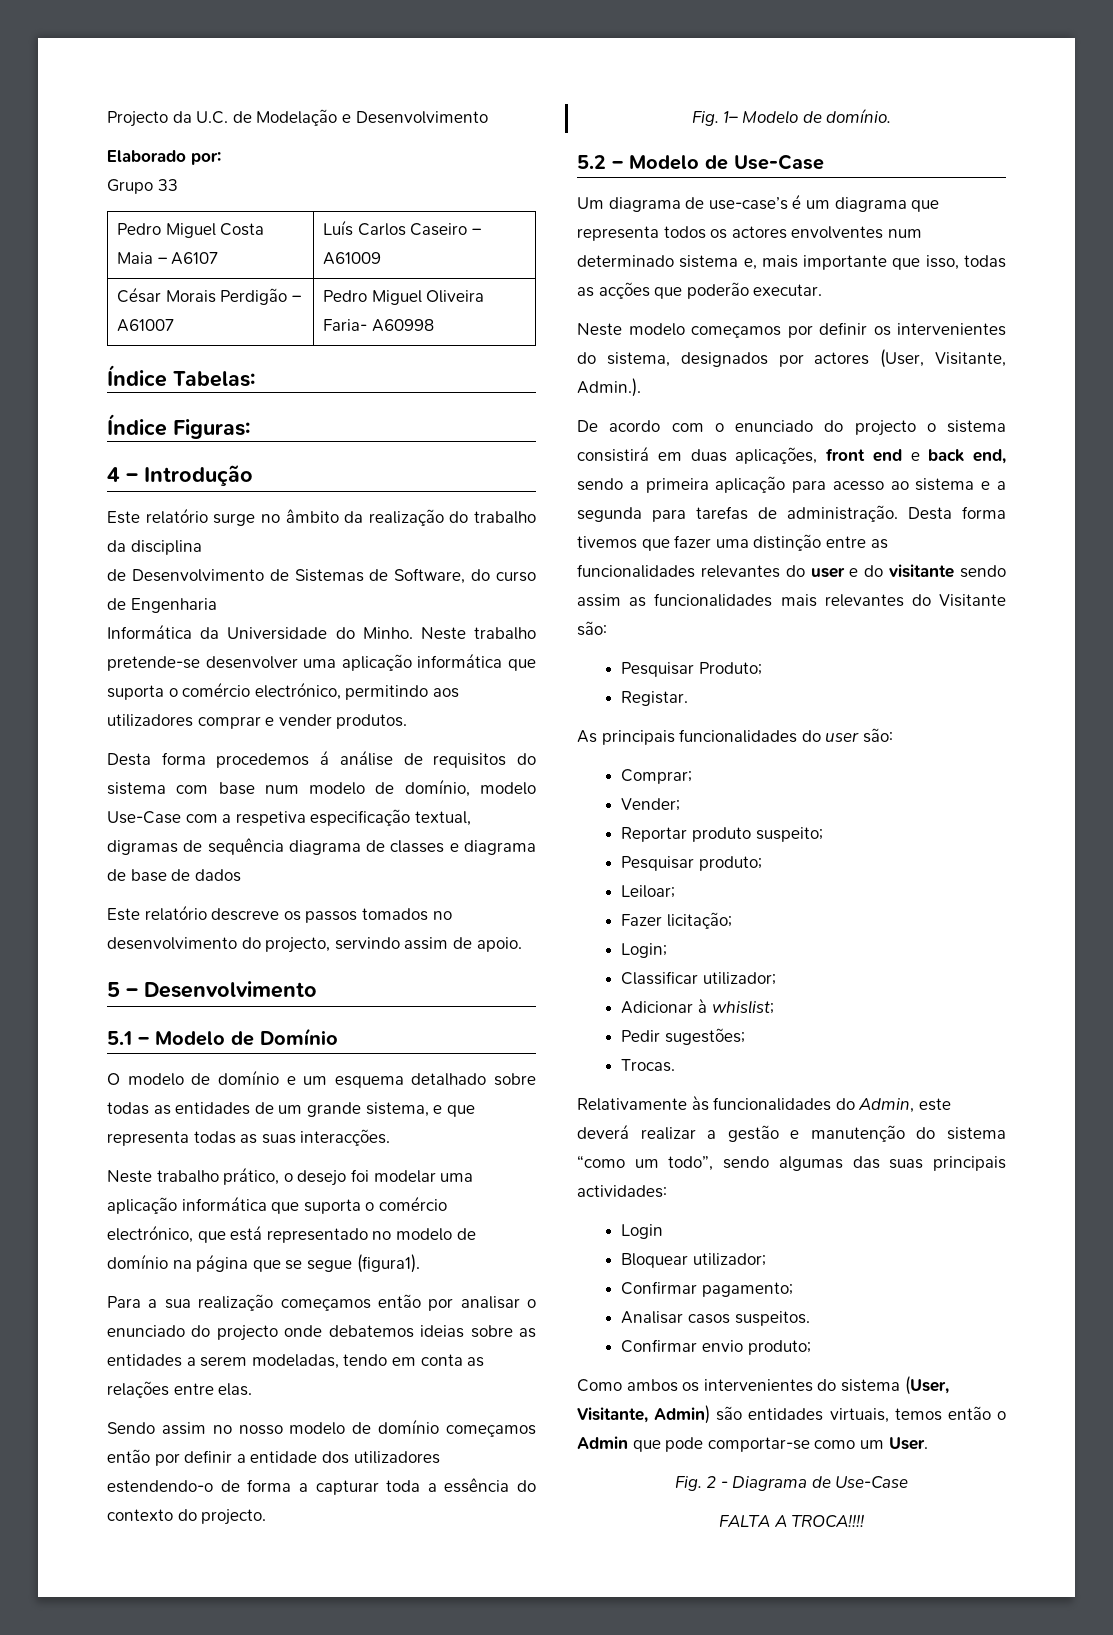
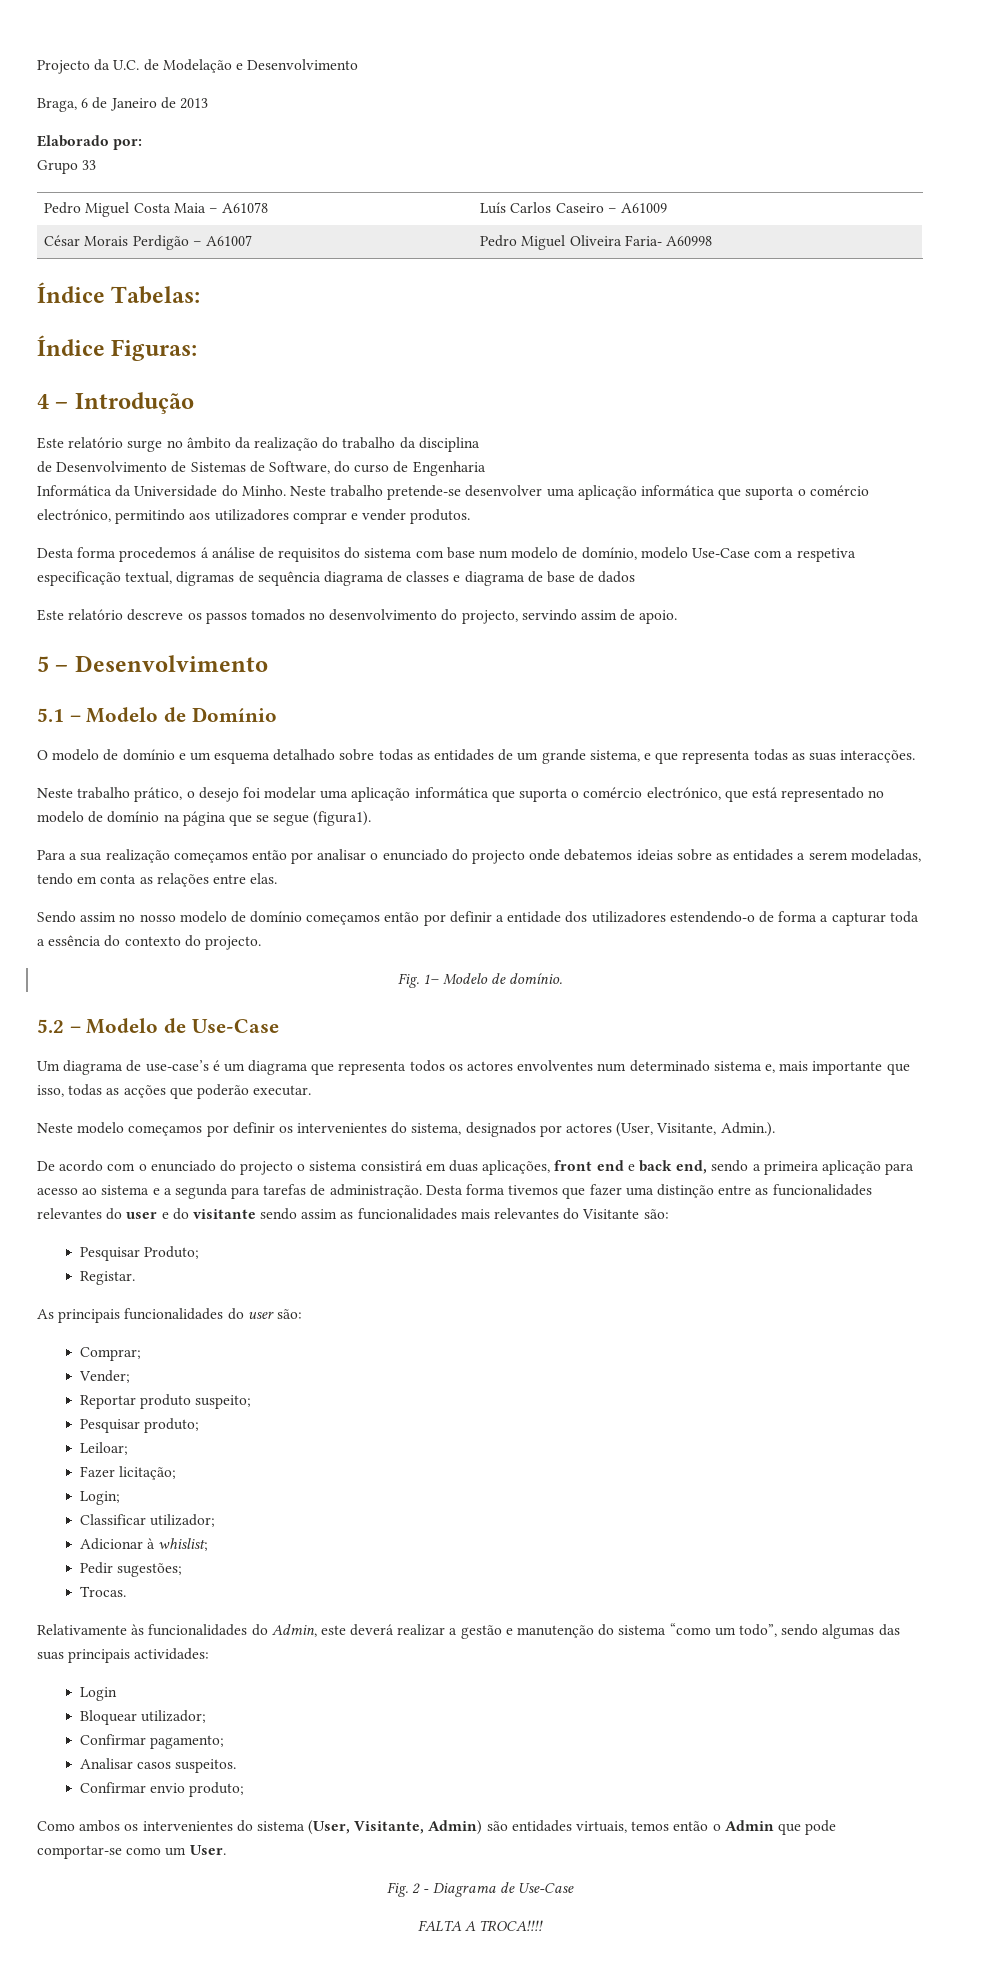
+ Braga, 6 de Janeiro de 2013
- Pedro Miguel Costa Maia – A6107 | Luís Carlos Caseiro – A61009
+ Pedro Miguel Costa Maia – A61078 | Luís Carlos Caseiro – A61009

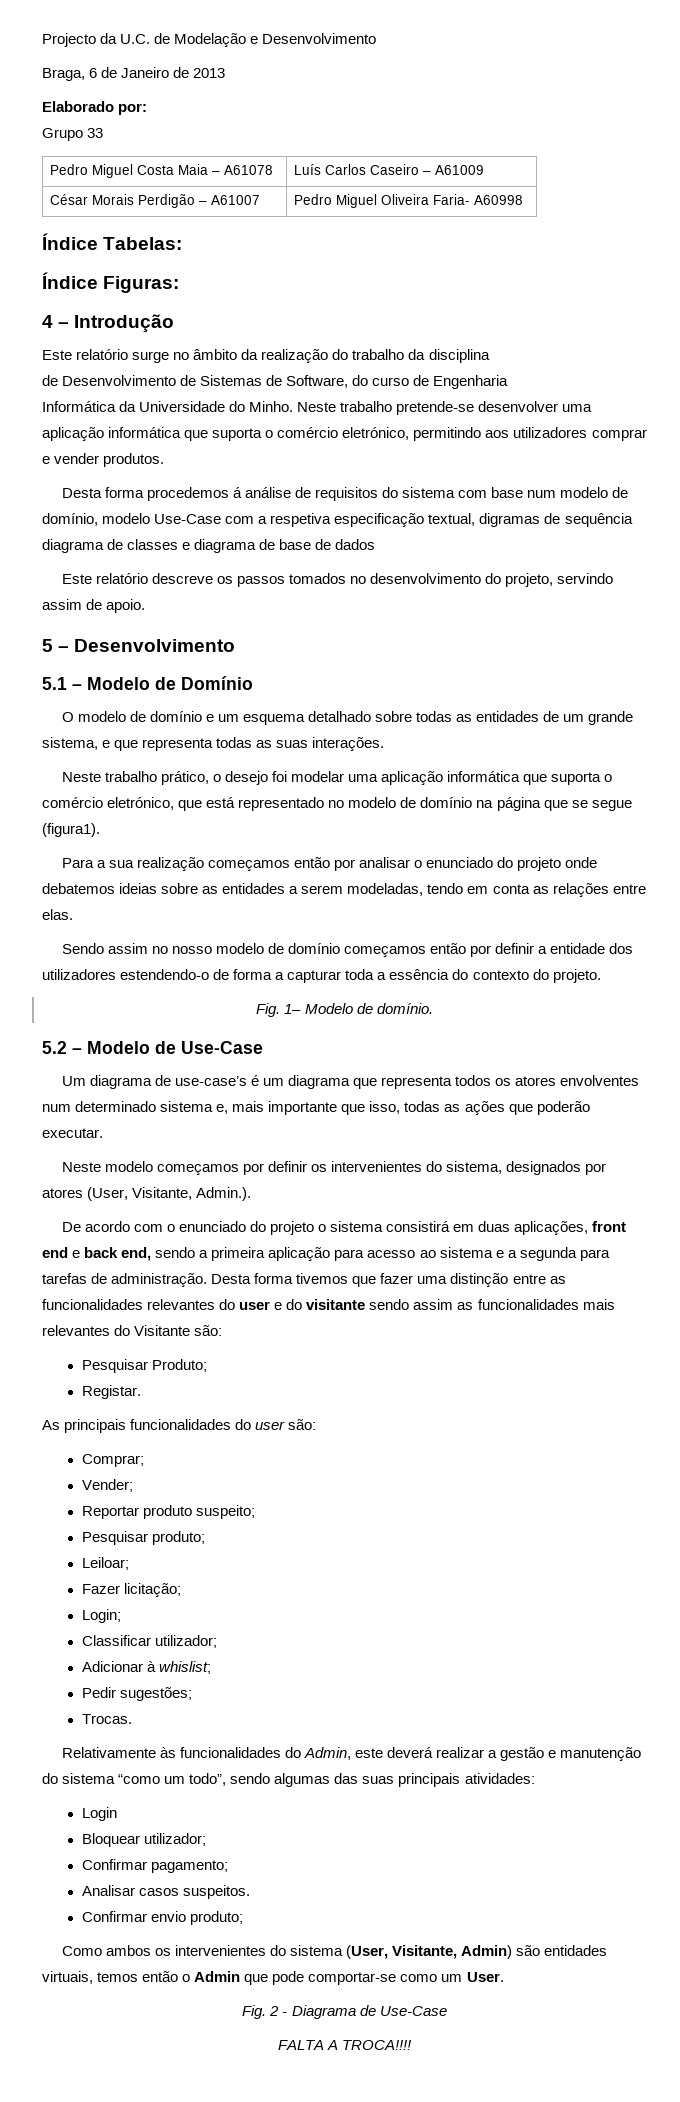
- Neste trabalho pretende-se desenvolver uma aplicação informática que suporta o comércio electrónico, permitindo aos utilizadores comprar e vender produtos.
+ Neste trabalho pretende-se desenvolver uma aplicação informática que suporta o comércio eletrónico, permitindo aos utilizadores comprar e vender produtos.
- Este relatório descreve os passos tomados no desenvolvimento do projecto, servindo assim de apoio.
+ Este relatório descreve os passos tomados no desenvolvimento do projeto, servindo assim de apoio.
- O modelo de domínio e um esquema detalhado sobre todas as entidades de um grande sistema, e que representa todas as suas interacções.
+ O modelo de domínio e um esquema detalhado sobre todas as entidades de um grande sistema, e que representa todas as suas interações.
- Neste trabalho prático, o desejo foi modelar uma aplicação informática que suporta o comércio electrónico, que está representado no modelo de domínio na página que se segue (figura1).
+ Neste trabalho prático, o desejo foi modelar uma aplicação informática que suporta o comércio eletrónico, que está representado no modelo de domínio na página que se segue (figura1).
- Para a sua realização começamos então por analisar o enunciado do projecto onde debatemos ideias sobre as entidades a serem modeladas, tendo em conta as relações entre elas.
+ Para a sua realização começamos então por analisar o enunciado do projeto onde debatemos ideias sobre as entidades a serem modeladas, tendo em conta as relações entre elas.
- Sendo assim no nosso modelo de domínio começamos então por definir a entidade dos utilizadores estendendo-o de forma a capturar toda a essência do contexto do projecto.
+ Sendo assim no nosso modelo de domínio começamos então por definir a entidade dos utilizadores estendendo-o de forma a capturar toda a essência do contexto do projeto.
- Um diagrama de use-case’s é um diagrama que representa todos os actores envolventes num determinado sistema e, mais importante que isso, todas as acções que poderão executar.
+ Um diagrama de use-case’s é um diagrama que representa todos os atores envolventes num determinado sistema e, mais importante que isso, todas as ações que poderão executar.
- Neste modelo começamos por definir os intervenientes do sistema, designados por actores (User, Visitante, Admin.).
+ Neste modelo começamos por definir os intervenientes do sistema, designados por atores (User, Visitante, Admin.).
- De acordo com o enunciado do projecto o sistema consistirá em duas aplicações, front end e back end, sendo a primeira aplicação para acesso ao sistema e a segunda para tarefas de administração.
+ De acordo com o enunciado do projeto o sistema consistirá em duas aplicações, front end e back end, sendo a primeira aplicação para acesso ao sistema e a segunda para tarefas de administração.
- Relativamente às funcionalidades do Admin, este deverá realizar a gestão e manutenção do sistema “como um todo”, sendo algumas das suas principais actividades:
+ Relativamente às funcionalidades do Admin, este deverá realizar a gestão e manutenção do sistema “como um todo”, sendo algumas das suas principais atividades:

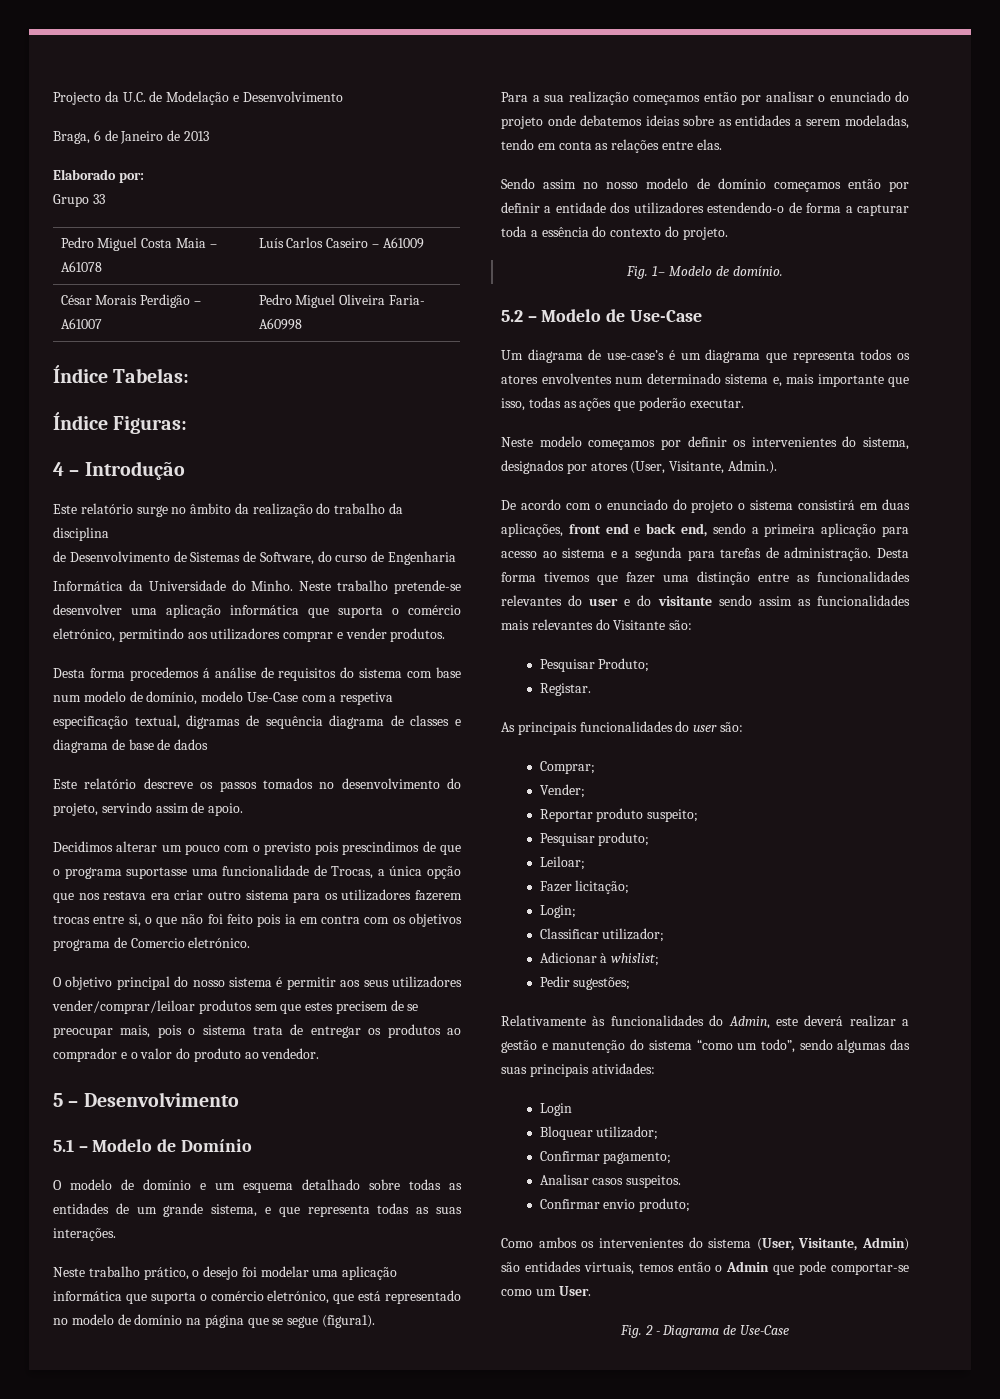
+ Decidimos alterar um pouco com o previsto pois prescindimos de que o programa suportasse uma funcionalidade de Trocas, a única opção que nos restava era criar outro sistema para os utilizadores fazerem trocas entre si, o que não foi feito pois ia em contra com os objetivos programa de Comercio eletrónico.
+ O objetivo principal do nosso sistema é permitir aos seus utilizadores vender/comprar/leiloar produtos sem que estes precisem de se preocupar mais, pois o sistema trata de entregar os produtos ao comprador e o valor do produto ao vendedor.
- Trocas.
- FALTA A TROCA!!!!

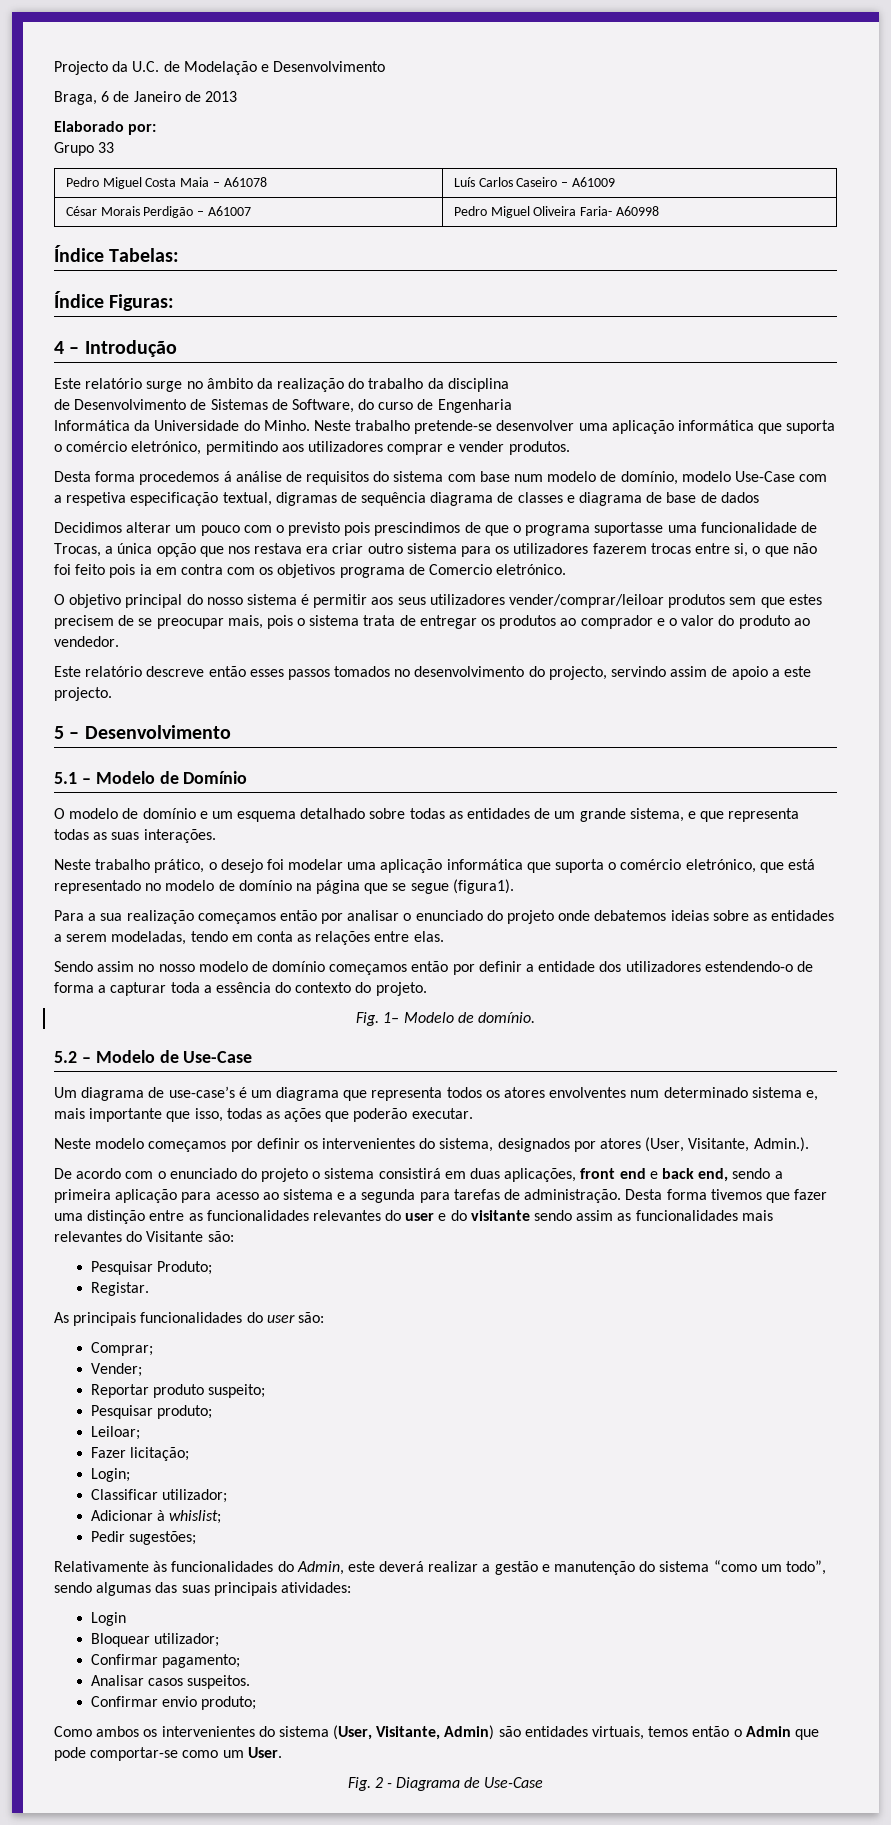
- Este relatório descreve os passos tomados no desenvolvimento do projeto, servindo assim de apoio.
+ Este relatório descreve então esses passos tomados no desenvolvimento do projecto, servindo assim de apoio a este projecto.

